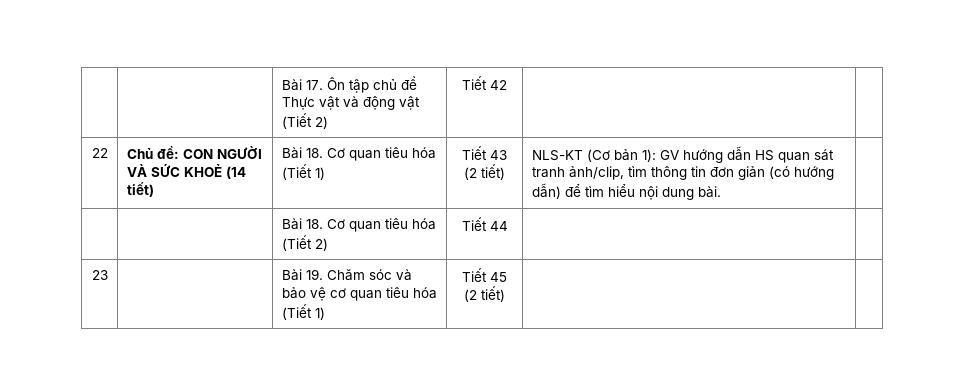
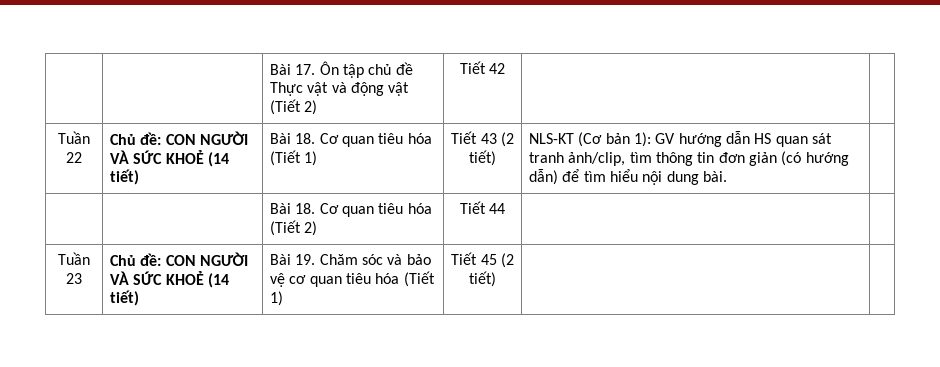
- 22
+ Tuần 22
- 23 | | Bài 19. Chăm sóc và bảo vệ cơ quan tiêu hóa (Tiết 1) | Tiết 45 (2 tiết) | |
+ Tuần 23 | Chủ đề: CON NGƯỜI VÀ SỨC KHOẺ (14 tiết) | Bài 19. Chăm sóc và bảo vệ cơ quan tiêu hóa (Tiết 1) | Tiết 45 (2 tiết) | |

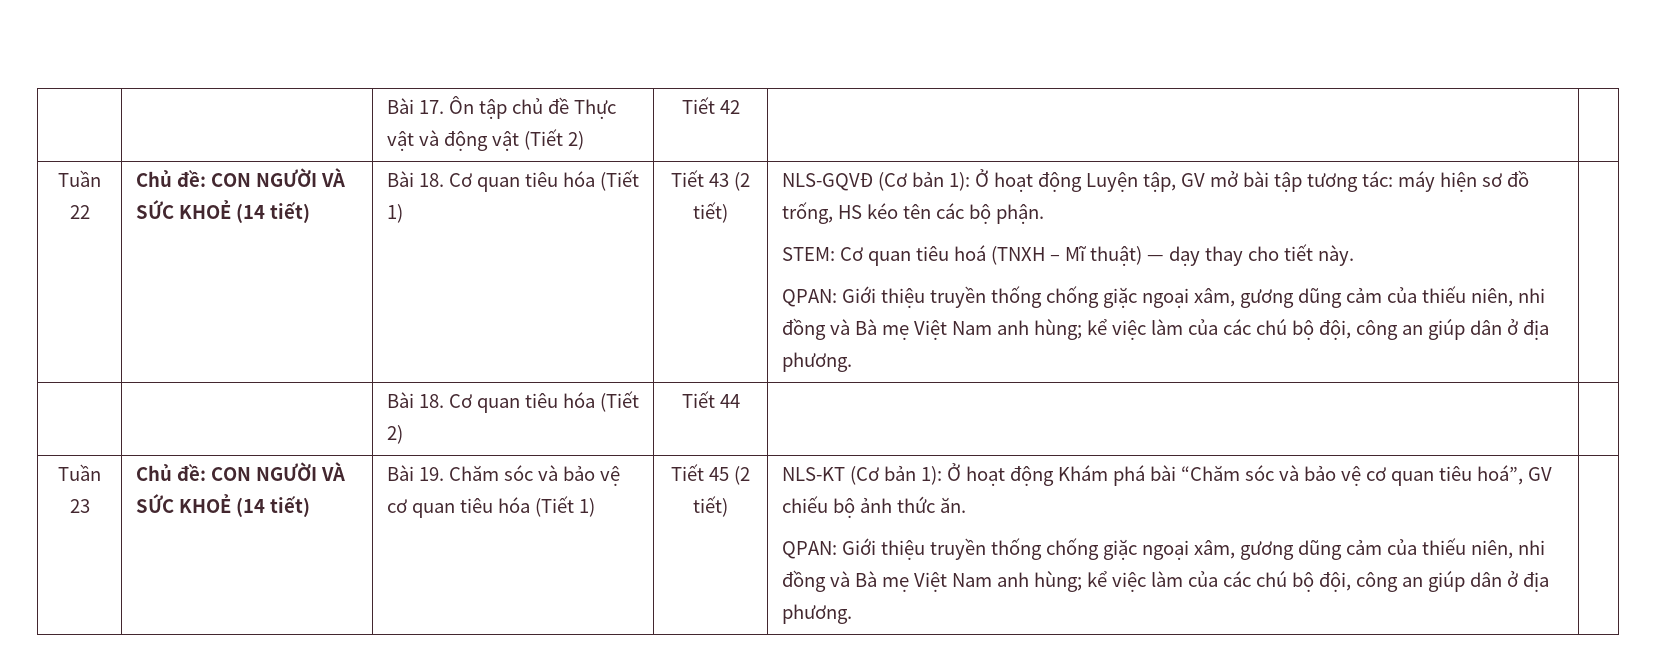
- NLS-KT (Cơ bản 1): GV hướng dẫn HS quan sát tranh ảnh/clip, tìm thông tin đơn giản (có hướng dẫn) để tìm hiểu nội dung bài.
+ NLS-GQVĐ (Cơ bản 1): Ở hoạt động Luyện tập, GV mở bài tập tương tác: máy hiện sơ đồ trống, HS kéo tên các bộ phận.
+ STEM: Cơ quan tiêu hoá (TNXH – Mĩ thuật) — dạy thay cho tiết này.
+ QPAN: Giới thiệu truyền thống chống giặc ngoại xâm, gương dũng cảm của thiếu niên, nhi đồng và Bà mẹ Việt Nam anh hùng; kể việc làm của các chú bộ đội, công an giúp dân ở địa phương.
+ NLS-KT (Cơ bản 1): Ở hoạt động Khám phá bài “Chăm sóc và bảo vệ cơ quan tiêu hoá”, GV chiếu bộ ảnh thức ăn.
+ QPAN: Giới thiệu truyền thống chống giặc ngoại xâm, gương dũng cảm của thiếu niên, nhi đồng và Bà mẹ Việt Nam anh hùng; kể việc làm của các chú bộ đội, công an giúp dân ở địa phương.

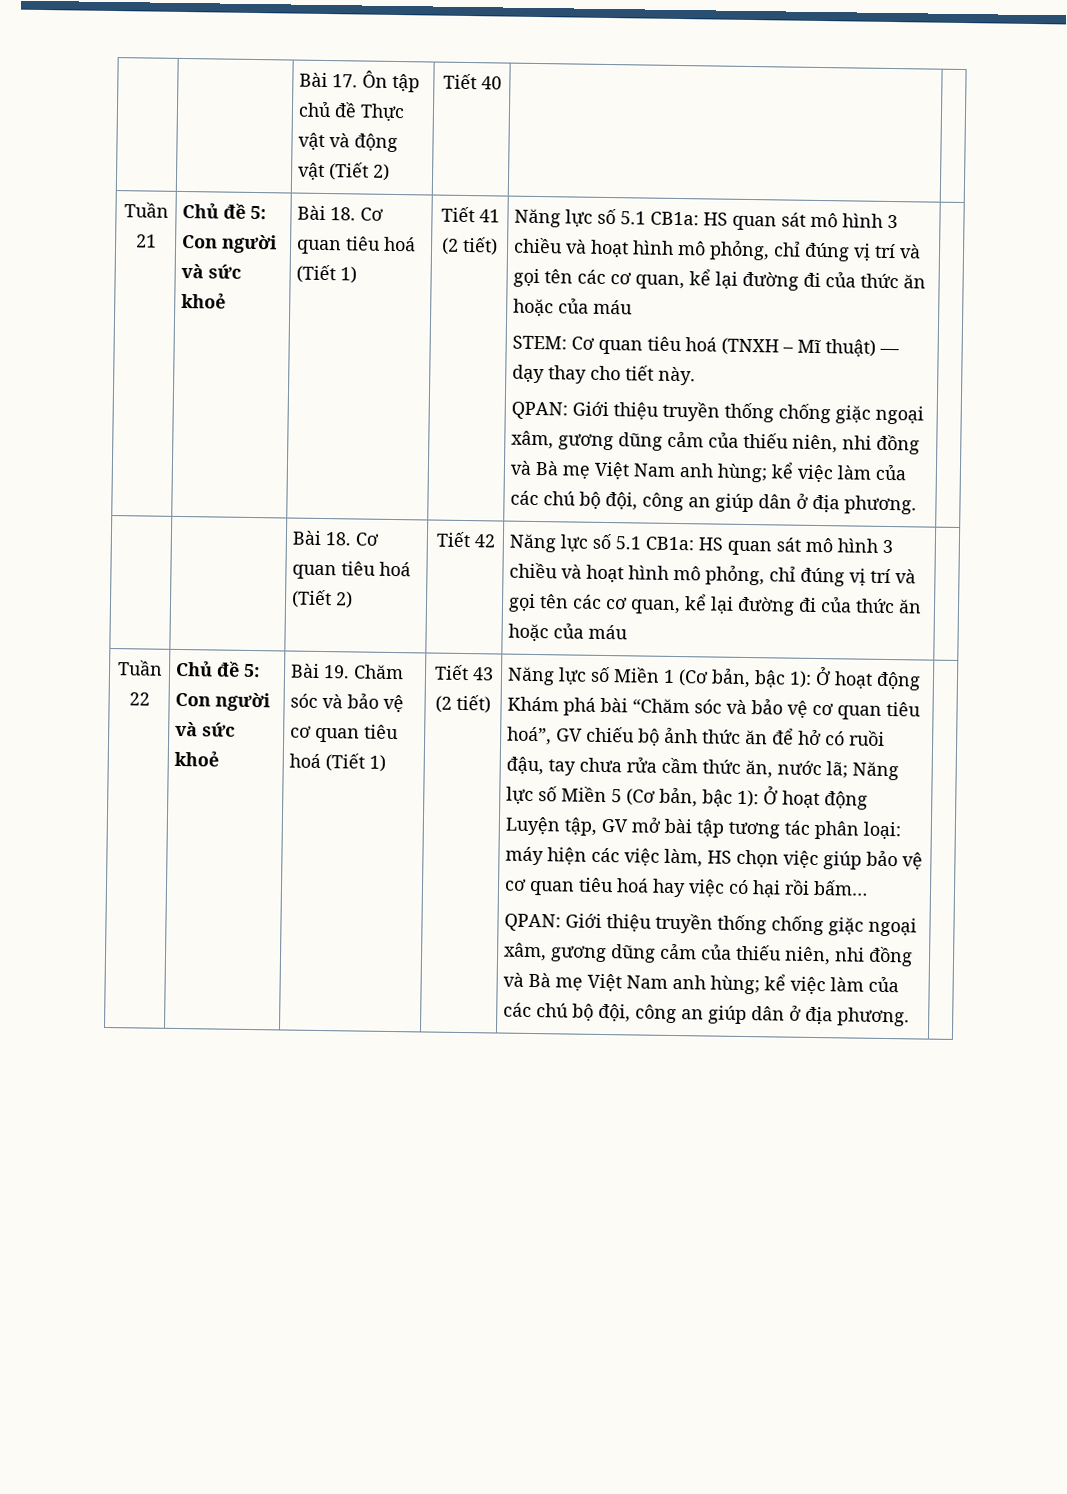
- | | Bài 17. Ôn tập chủ đề Thực vật và động vật (Tiết 2) | Tiết 42 | |
- Tuần 22 | Chủ đề: CON NGƯỜI VÀ SỨC KHOẺ (14 tiết) | Bài 18. Cơ quan tiêu hóa (Tiết 1) | Tiết 43 (2 tiết) | NLS-GQVĐ (Cơ bản 1): Ở hoạt động Luyện tập, GV mở bài tập tương tác: máy hiện sơ đồ trống, HS kéo tên các bộ phận.
+ | | Bài 17. Ôn tập chủ đề Thực vật và động vật (Tiết 2) | Tiết 40 | |
+ Tuần 21 | Chủ đề 5: Con người và sức khoẻ | Bài 18. Cơ quan tiêu hoá (Tiết 1) | Tiết 41 (2 tiết) | Năng lực số 5.1 CB1a: HS quan sát mô hình 3 chiều và hoạt hình mô phỏng, chỉ đúng vị trí và gọi tên các cơ quan, kể lại đường đi của thức ăn hoặc của máu
- Bài 18. Cơ quan tiêu hóa (Tiết 2) | Tiết 44 | |
- Tuần 23 | Chủ đề: CON NGƯỜI VÀ SỨC KHOẺ (14 tiết)
+ Bài 18. Cơ quan tiêu hoá (Tiết 2) | Tiết 42 | Năng lực số 5.1 CB1a: HS quan sát mô hình 3 chiều và hoạt hình mô phỏng, chỉ đúng vị trí và gọi tên các cơ quan, kể lại đường đi của thức ăn hoặc của máu |
+ Tuần 22 | Chủ đề 5: Con người và sức khoẻ
- Bài 19. Chăm sóc và bảo vệ cơ quan tiêu hóa (Tiết 1) | Tiết 45 (2 tiết) | NLS-KT (Cơ bản 1): Ở hoạt động Khám phá bài “Chăm sóc và bảo vệ cơ quan tiêu hoá”, GV chiếu bộ ảnh thức ăn.
+ Bài 19. Chăm sóc và bảo vệ cơ quan tiêu hoá (Tiết 1) | Tiết 43 (2 tiết) | Năng lực số Miền 1 (Cơ bản, bậc 1): Ở hoạt động Khám phá bài “Chăm sóc và bảo vệ cơ quan tiêu hoá”, GV chiếu bộ ảnh thức ăn để hở có ruồi đậu, tay chưa rửa cầm thức ăn, nước lã; Năng lực số Miền 5 (Cơ bản, bậc 1): Ở hoạt động Luyện tập, GV mở bài tập tương tác phân loại: máy hiện các việc làm, HS chọn việc giúp bảo vệ cơ quan tiêu hoá hay việc có hại rồi bấm…

